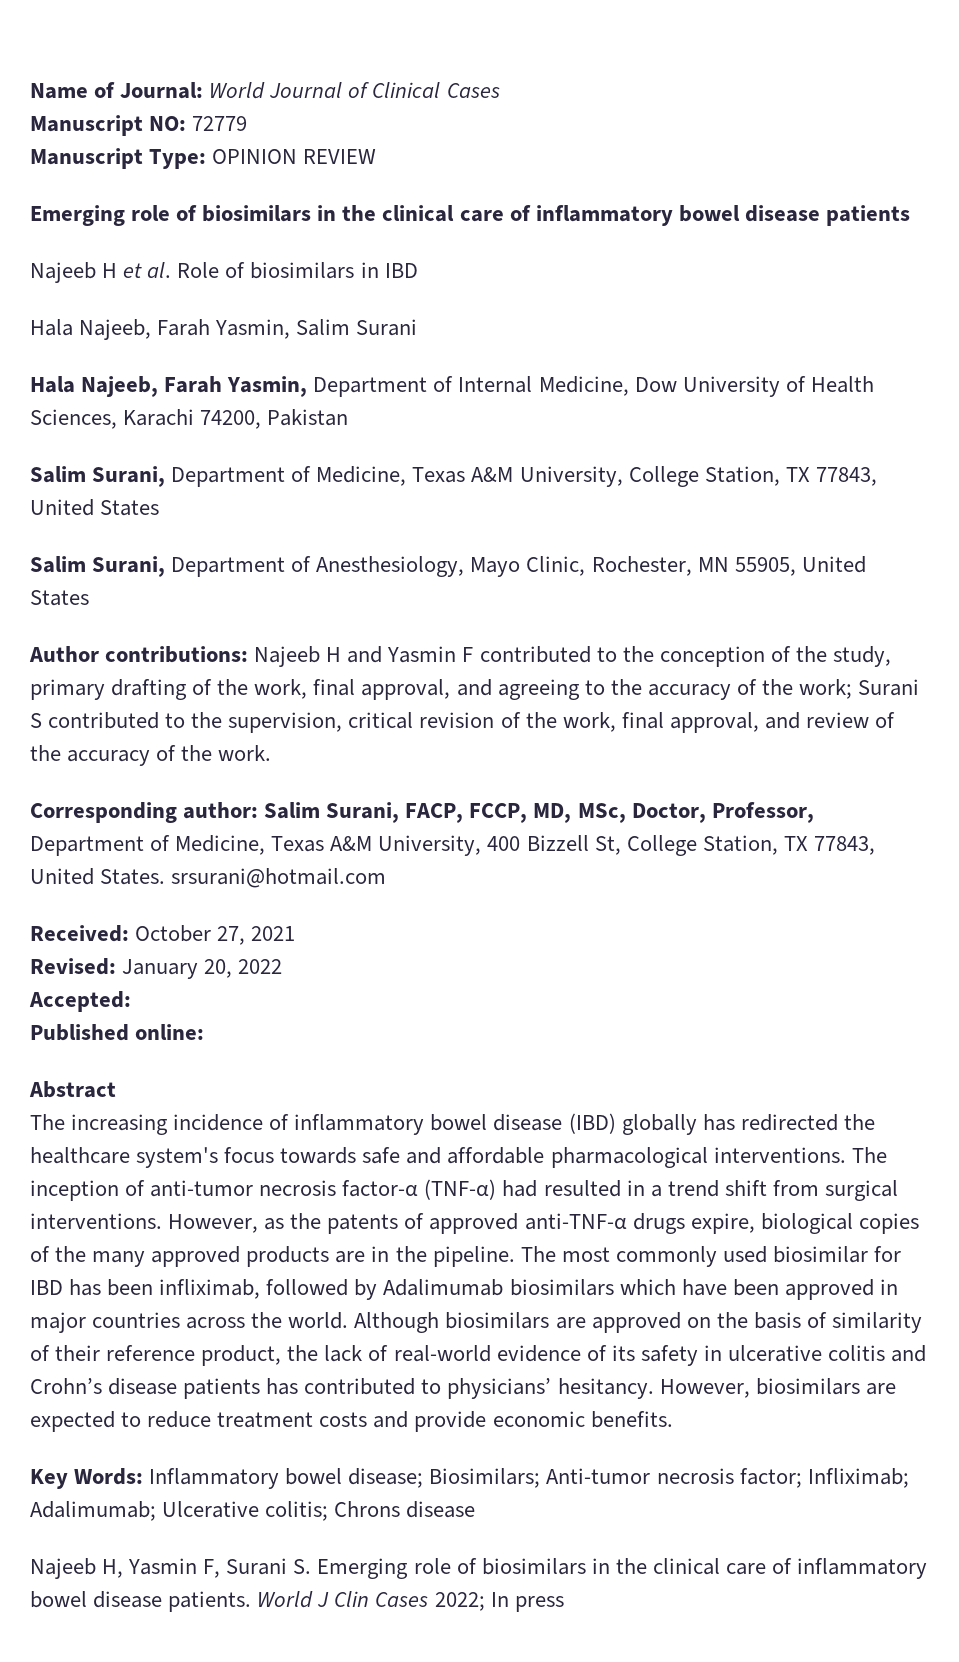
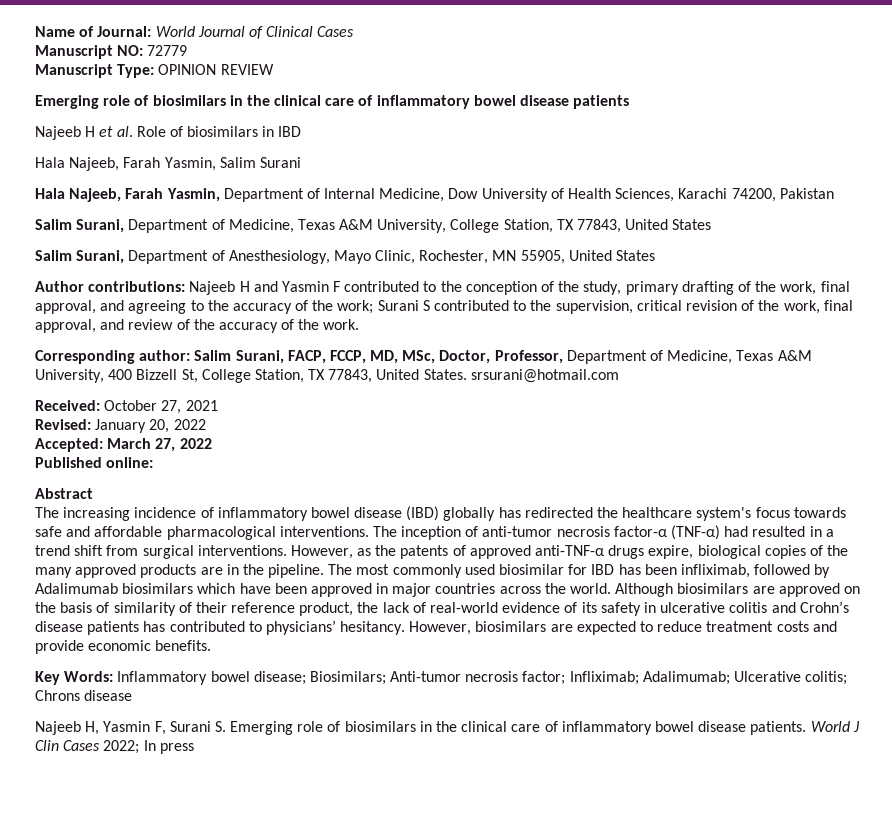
- Accepted:
+ Accepted: March 27, 2022

